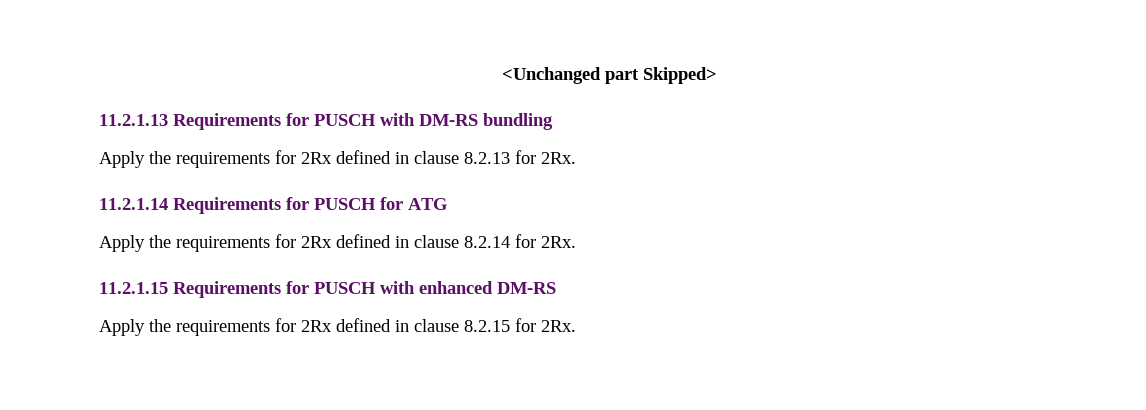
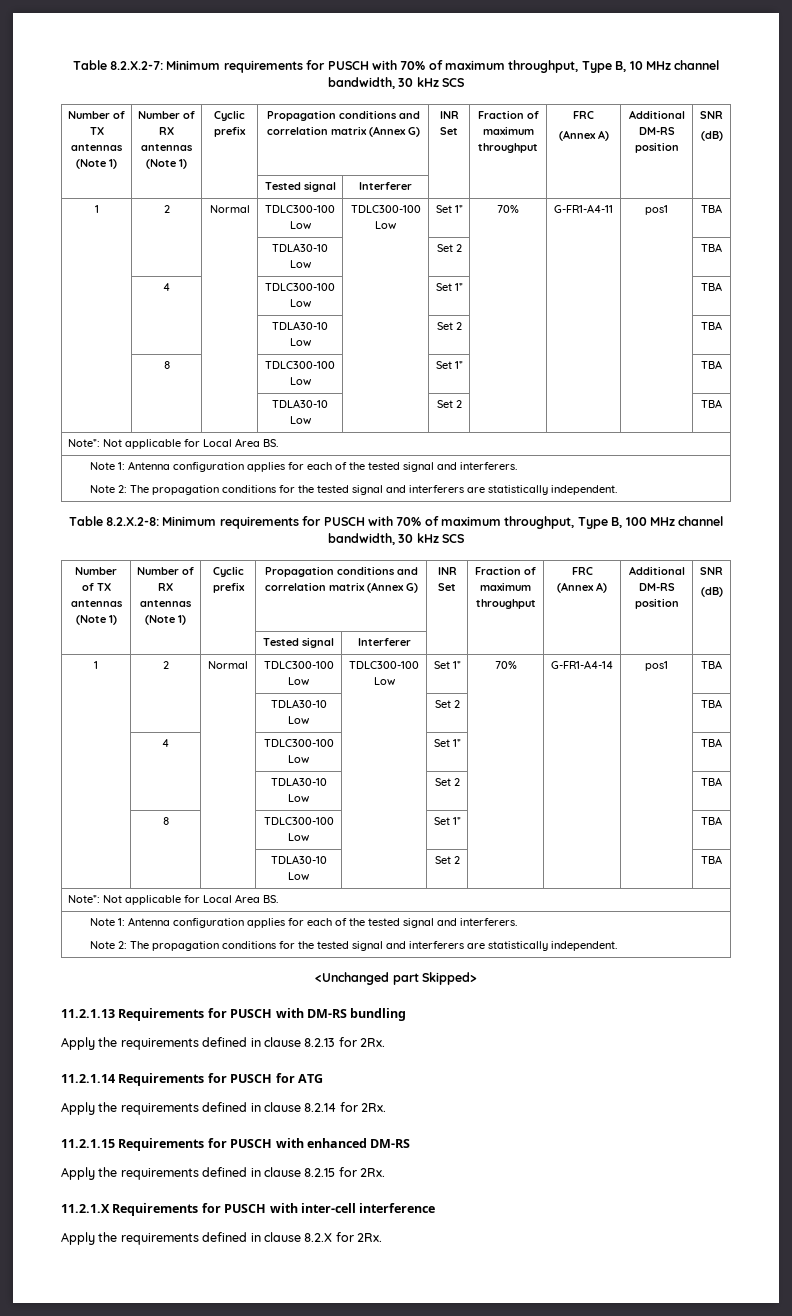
+ Table 8.2.X.2-7: Minimum requirements for PUSCH with 70% of maximum throughput, Type B, 10 MHz channel bandwidth, 30 kHz SCS
+ Number of TX antennas (Note 1) | Number of RX antennas (Note 1) | Cyclic prefix | Propagation conditions and correlation matrix (Annex G) | INR Set | Fraction of maximum throughput | FRC
+ (Annex A) | Additional DM-RS position | SNR
+ (dB)
+ | | | Tested signal | Interferer | | | | |
+ 1 | 2 | Normal | TDLC300-100 Low | TDLC300-100 Low | Set 1* | 70% | G-FR1-A4-11 | pos1 | TBA
+ | | | TDLA30-10 Low | | Set 2 | | | | TBA
+ | 4 | | TDLC300-100 Low | | Set 1* | | | | TBA
+ | | | TDLA30-10 Low | | Set 2 | | | | TBA
+ | 8 | | TDLC300-100 Low | | Set 1* | | | | TBA
+ | | | TDLA30-10 Low | | Set 2 | | | | TBA
+ Note*: Not applicable for Local Area BS.
+ Note 1: Antenna configuration applies for each of the tested signal and interferers.
+ Note 2: The propagation conditions for the tested signal and interferers are statistically independent.
+ Table 8.2.X.2-8: Minimum requirements for PUSCH with 70% of maximum throughput, Type B, 100 MHz channel bandwidth, 30 kHz SCS
+ Number of TX antennas (Note 1) | Number of RX antennas (Note 1) | Cyclic prefix | Propagation conditions and correlation matrix (Annex G) | INR Set | Fraction of maximum throughput | FRC
+ (Annex A) | Additional DM-RS position | SNR
+ (dB)
+ | | | Tested signal | Interferer | | | | |
+ 1 | 2 | Normal | TDLC300-100 Low | TDLC300-100 Low | Set 1* | 70% | G-FR1-A4-14 | pos1 | TBA
+ | | | TDLA30-10 Low | | Set 2 | | | | TBA
+ | 4 | | TDLC300-100 Low | | Set 1* | | | | TBA
+ | | | TDLA30-10 Low | | Set 2 | | | | TBA
+ | 8 | | TDLC300-100 Low | | Set 1* | | | | TBA
+ | | | TDLA30-10 Low | | Set 2 | | | | TBA
+ Note*: Not applicable for Local Area BS.
+ Note 1: Antenna configuration applies for each of the tested signal and interferers.
+ Note 2: The propagation conditions for the tested signal and interferers are statistically independent.
- Apply the requirements for 2Rx defined in clause 8.2.13 for 2Rx.
+ Apply the requirements defined in clause 8.2.13 for 2Rx.
- Apply the requirements for 2Rx defined in clause 8.2.14 for 2Rx.
+ Apply the requirements defined in clause 8.2.14 for 2Rx.
- Apply the requirements for 2Rx defined in clause 8.2.15 for 2Rx.
+ Apply the requirements defined in clause 8.2.15 for 2Rx.
+ 11.2.1.X Requirements for PUSCH with inter-cell interference
+ Apply the requirements defined in clause 8.2.X for 2Rx.

